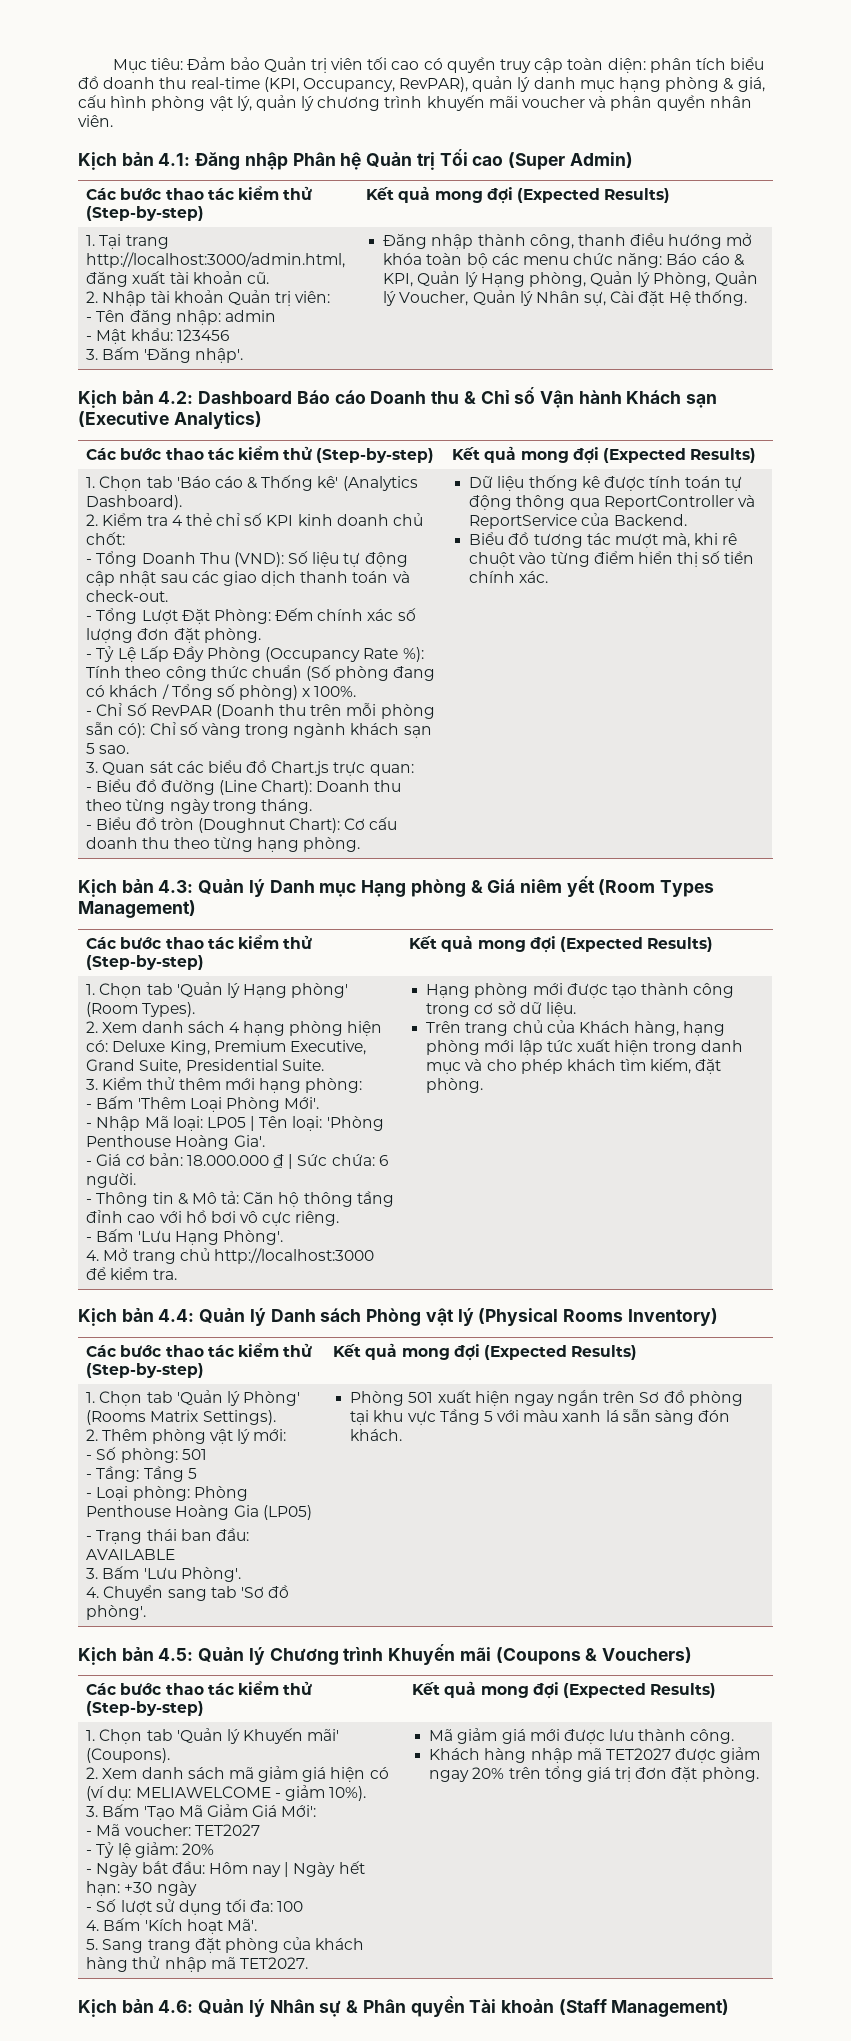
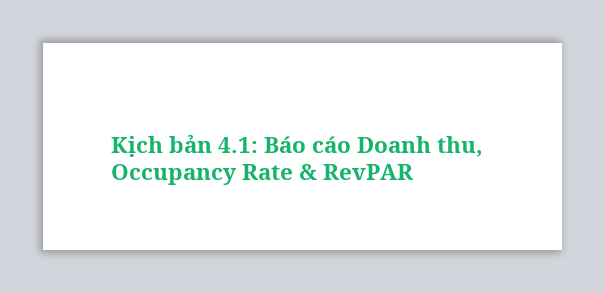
- Mục tiêu: Đảm bảo Quản trị viên tối cao có quyền truy cập toàn diện: phân tích biểu đồ doanh thu real-time (KPI, Occupancy, RevPAR), quản lý danh mục hạng phòng & giá, cấu hình phòng vật lý, quản lý chương trình khuyến mãi voucher và phân quyền nhân viên.
- Kịch bản 4.1: Đăng nhập Phân hệ Quản trị Tối cao (Super Admin)
- Các bước thao tác kiểm thử (Step-by-step) | Kết quả mong đợi (Expected Results)
- 1. Tại trang http://localhost:3000/admin.html, đăng xuất tài khoản cũ.
- 2. Nhập tài khoản Quản trị viên:
- - Tên đăng nhập: admin
- - Mật khẩu: 123456
- 3. Bấm 'Đăng nhập'. | Đăng nhập thành công, thanh điều hướng mở khóa toàn bộ các menu chức năng: Báo cáo & KPI, Quản lý Hạng phòng, Quản lý Phòng, Quản lý Voucher, Quản lý Nhân sự, Cài đặt Hệ thống.
- Kịch bản 4.2: Dashboard Báo cáo Doanh thu & Chỉ số Vận hành Khách sạn (Executive Analytics)
- Các bước thao tác kiểm thử (Step-by-step) | Kết quả mong đợi (Expected Results)
- 1. Chọn tab 'Báo cáo & Thống kê' (Analytics Dashboard).
- 2. Kiểm tra 4 thẻ chỉ số KPI kinh doanh chủ chốt:
- - Tổng Doanh Thu (VND): Số liệu tự động cập nhật sau các giao dịch thanh toán và check-out.
- - Tổng Lượt Đặt Phòng: Đếm chính xác số lượng đơn đặt phòng.
- - Tỷ Lệ Lấp Đầy Phòng (Occupancy Rate %): Tính theo công thức chuẩn (Số phòng đang có khách / Tổng số phòng) x 100%.
- - Chỉ Số RevPAR (Doanh thu trên mỗi phòng sẵn có): Chỉ số vàng trong ngành khách sạn 5 sao.
- 3. Quan sát các biểu đồ Chart.js trực quan:
- - Biểu đồ đường (Line Chart): Doanh thu theo từng ngày trong tháng.
- - Biểu đồ tròn (Doughnut Chart): Cơ cấu doanh thu theo từng hạng phòng. | Dữ liệu thống kê được tính toán tự động thông qua ReportController và ReportService của Backend.
- Biểu đồ tương tác mượt mà, khi rê chuột vào từng điểm hiển thị số tiền chính xác.
- Kịch bản 4.3: Quản lý Danh mục Hạng phòng & Giá niêm yết (Room Types Management)
- Các bước thao tác kiểm thử (Step-by-step) | Kết quả mong đợi (Expected Results)
- 1. Chọn tab 'Quản lý Hạng phòng' (Room Types).
- 2. Xem danh sách 4 hạng phòng hiện có: Deluxe King, Premium Executive, Grand Suite, Presidential Suite.
- 3. Kiểm thử thêm mới hạng phòng:
- - Bấm 'Thêm Loại Phòng Mới'.
- - Nhập Mã loại: LP05 | Tên loại: 'Phòng Penthouse Hoàng Gia'.
- - Giá cơ bản: 18.000.000 ₫ | Sức chứa: 6 người.
- - Thông tin & Mô tả: Căn hộ thông tầng đỉnh cao với hồ bơi vô cực riêng.
- - Bấm 'Lưu Hạng Phòng'.
- 4. Mở trang chủ http://localhost:3000 để kiểm tra. | Hạng phòng mới được tạo thành công trong cơ sở dữ liệu.
- Trên trang chủ của Khách hàng, hạng phòng mới lập tức xuất hiện trong danh mục và cho phép khách tìm kiếm, đặt phòng.
- Kịch bản 4.4: Quản lý Danh sách Phòng vật lý (Physical Rooms Inventory)
- Các bước thao tác kiểm thử (Step-by-step) | Kết quả mong đợi (Expected Results)
- 1. Chọn tab 'Quản lý Phòng' (Rooms Matrix Settings).
- 2. Thêm phòng vật lý mới:
- - Số phòng: 501
- - Tầng: Tầng 5
- - Loại phòng: Phòng Penthouse Hoàng Gia (LP05)
- - Trạng thái ban đầu: AVAILABLE
- 3. Bấm 'Lưu Phòng'.
- 4. Chuyển sang tab 'Sơ đồ phòng'. | Phòng 501 xuất hiện ngay ngắn trên Sơ đồ phòng tại khu vực Tầng 5 với màu xanh lá sẵn sàng đón khách.
- Kịch bản 4.5: Quản lý Chương trình Khuyến mãi (Coupons & Vouchers)
- Các bước thao tác kiểm thử (Step-by-step) | Kết quả mong đợi (Expected Results)
- 1. Chọn tab 'Quản lý Khuyến mãi' (Coupons).
- 2. Xem danh sách mã giảm giá hiện có (ví dụ: MELIAWELCOME - giảm 10%).
- 3. Bấm 'Tạo Mã Giảm Giá Mới':
- - Mã voucher: TET2027
- - Tỷ lệ giảm: 20%
- - Ngày bắt đầu: Hôm nay | Ngày hết hạn: +30 ngày
- - Số lượt sử dụng tối đa: 100
- 4. Bấm 'Kích hoạt Mã'.
- 5. Sang trang đặt phòng của khách hàng thử nhập mã TET2027. | Mã giảm giá mới được lưu thành công.
- Khách hàng nhập mã TET2027 được giảm ngay 20% trên tổng giá trị đơn đặt phòng.
- Kịch bản 4.6: Quản lý Nhân sự & Phân quyền Tài khoản (Staff Management)
+ Kịch bản 4.1: Báo cáo Doanh thu, Occupancy Rate & RevPAR

